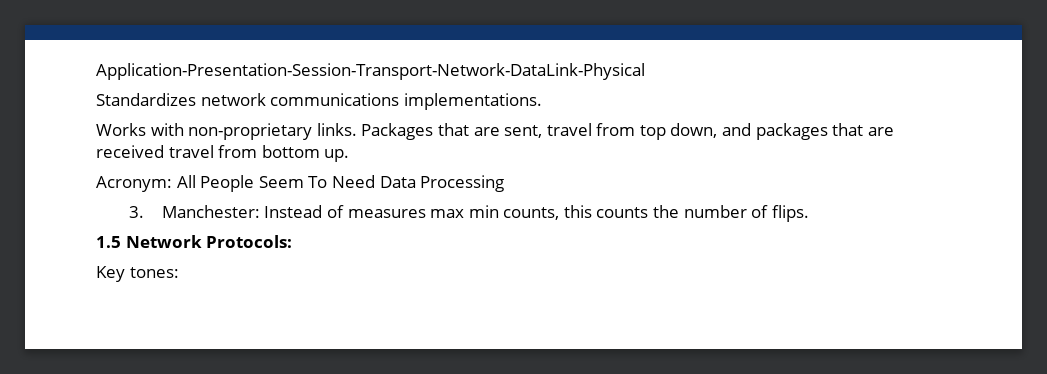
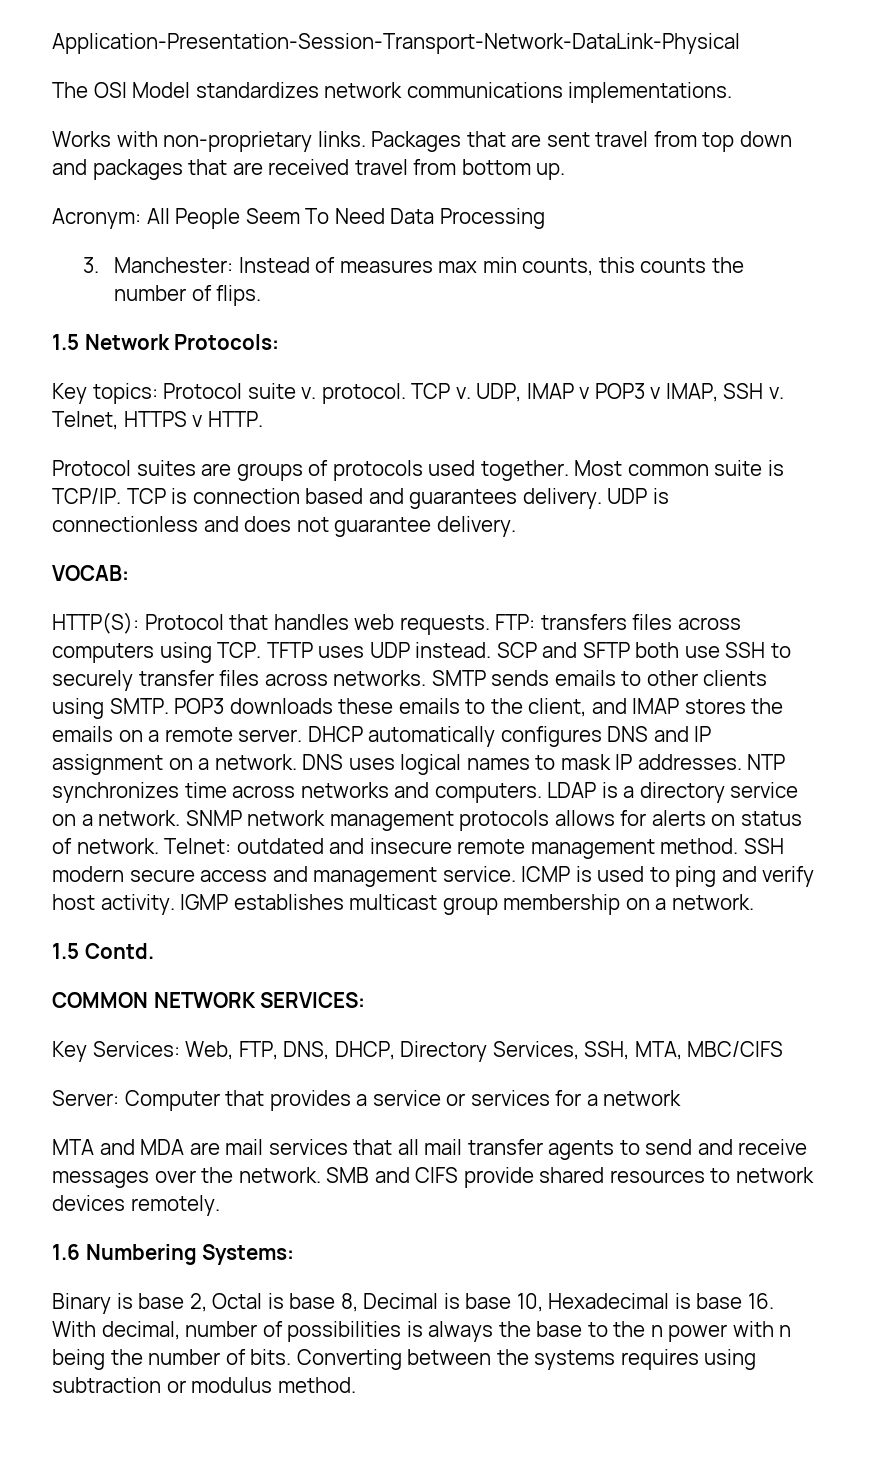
- Standardizes network communications implementations.
+ The OSI Model standardizes network communications implementations.
- Packages that are sent, travel from top down, and packages that are received travel from bottom up.
+ Packages that are sent travel from top down and packages that are received travel from bottom up.
- Key tones:
+ Key topics: Protocol suite v. protocol. TCP v. UDP, IMAP v POP3 v IMAP, SSH v. Telnet, HTTPS v HTTP.
+ Protocol suites are groups of protocols used together. Most common suite is TCP/IP. TCP is connection based and guarantees delivery. UDP is connectionless and does not guarantee delivery.
+ VOCAB:
+ HTTP(S): Protocol that handles web requests. FTP: transfers files across computers using TCP. TFTP uses UDP instead. SCP and SFTP both use SSH to securely transfer files across networks. SMTP sends emails to other clients using SMTP. POP3 downloads these emails to the client, and IMAP stores the emails on a remote server. DHCP automatically configures DNS and IP assignment on a network. DNS uses logical names to mask IP addresses. NTP synchronizes time across networks and computers. LDAP is a directory service on a network. SNMP network management protocols allows for alerts on status of network. Telnet: outdated and insecure remote management method. SSH modern secure access and management service. ICMP is used to ping and verify host activity. IGMP establishes multicast group membership on a network.
+ 1.5 Contd.
+ COMMON NETWORK SERVICES:
+ Key Services: Web, FTP, DNS, DHCP, Directory Services, SSH, MTA, MBC/CIFS
+ Server: Computer that provides a service or services for a network
+ MTA and MDA are mail services that all mail transfer agents to send and receive messages over the network. SMB and CIFS provide shared resources to network devices remotely.
+ 1.6 Numbering Systems:
+ Binary is base 2, Octal is base 8, Decimal is base 10, Hexadecimal is base 16. With decimal, number of possibilities is always the base to the n power with n being the number of bits. Converting between the systems requires using subtraction or modulus method.

